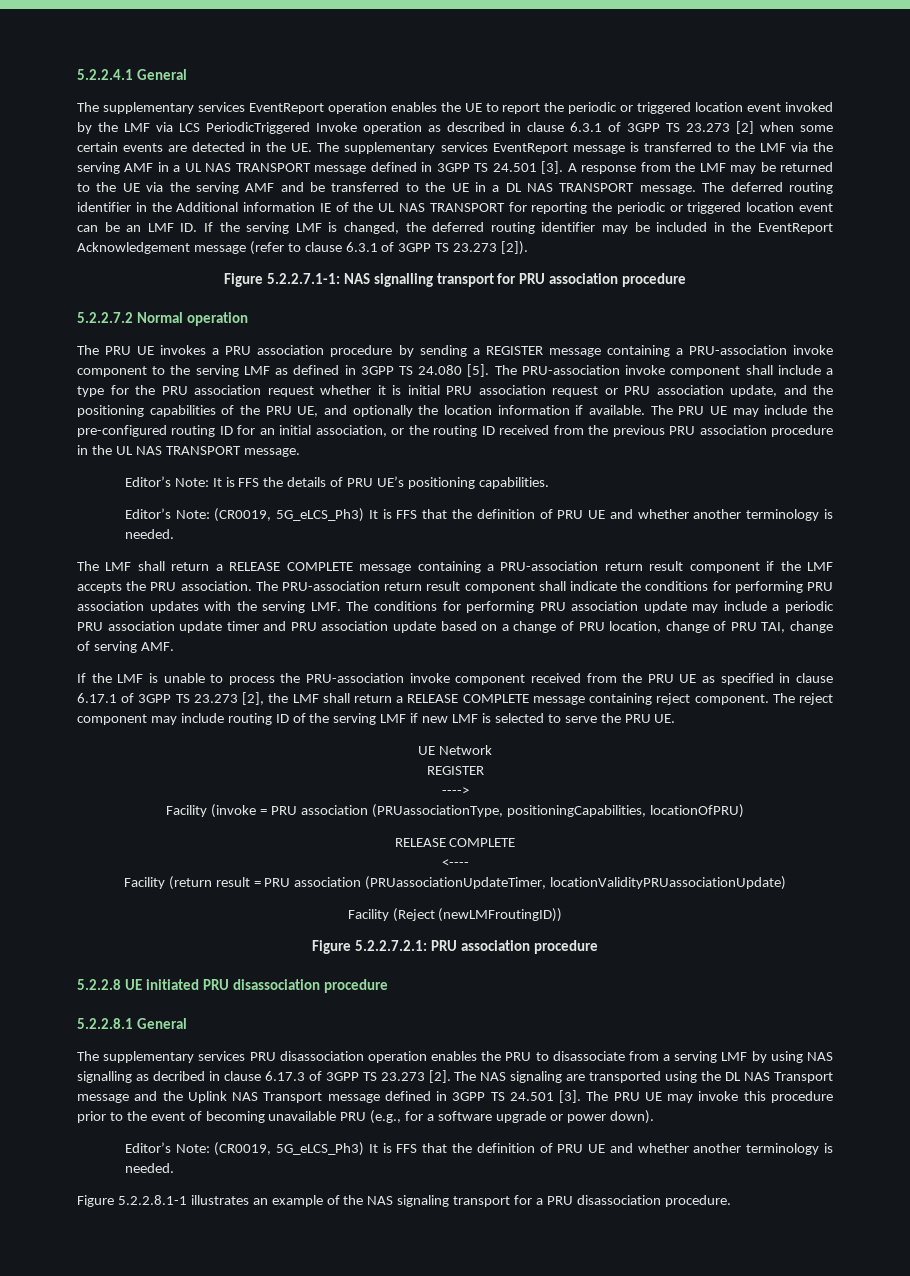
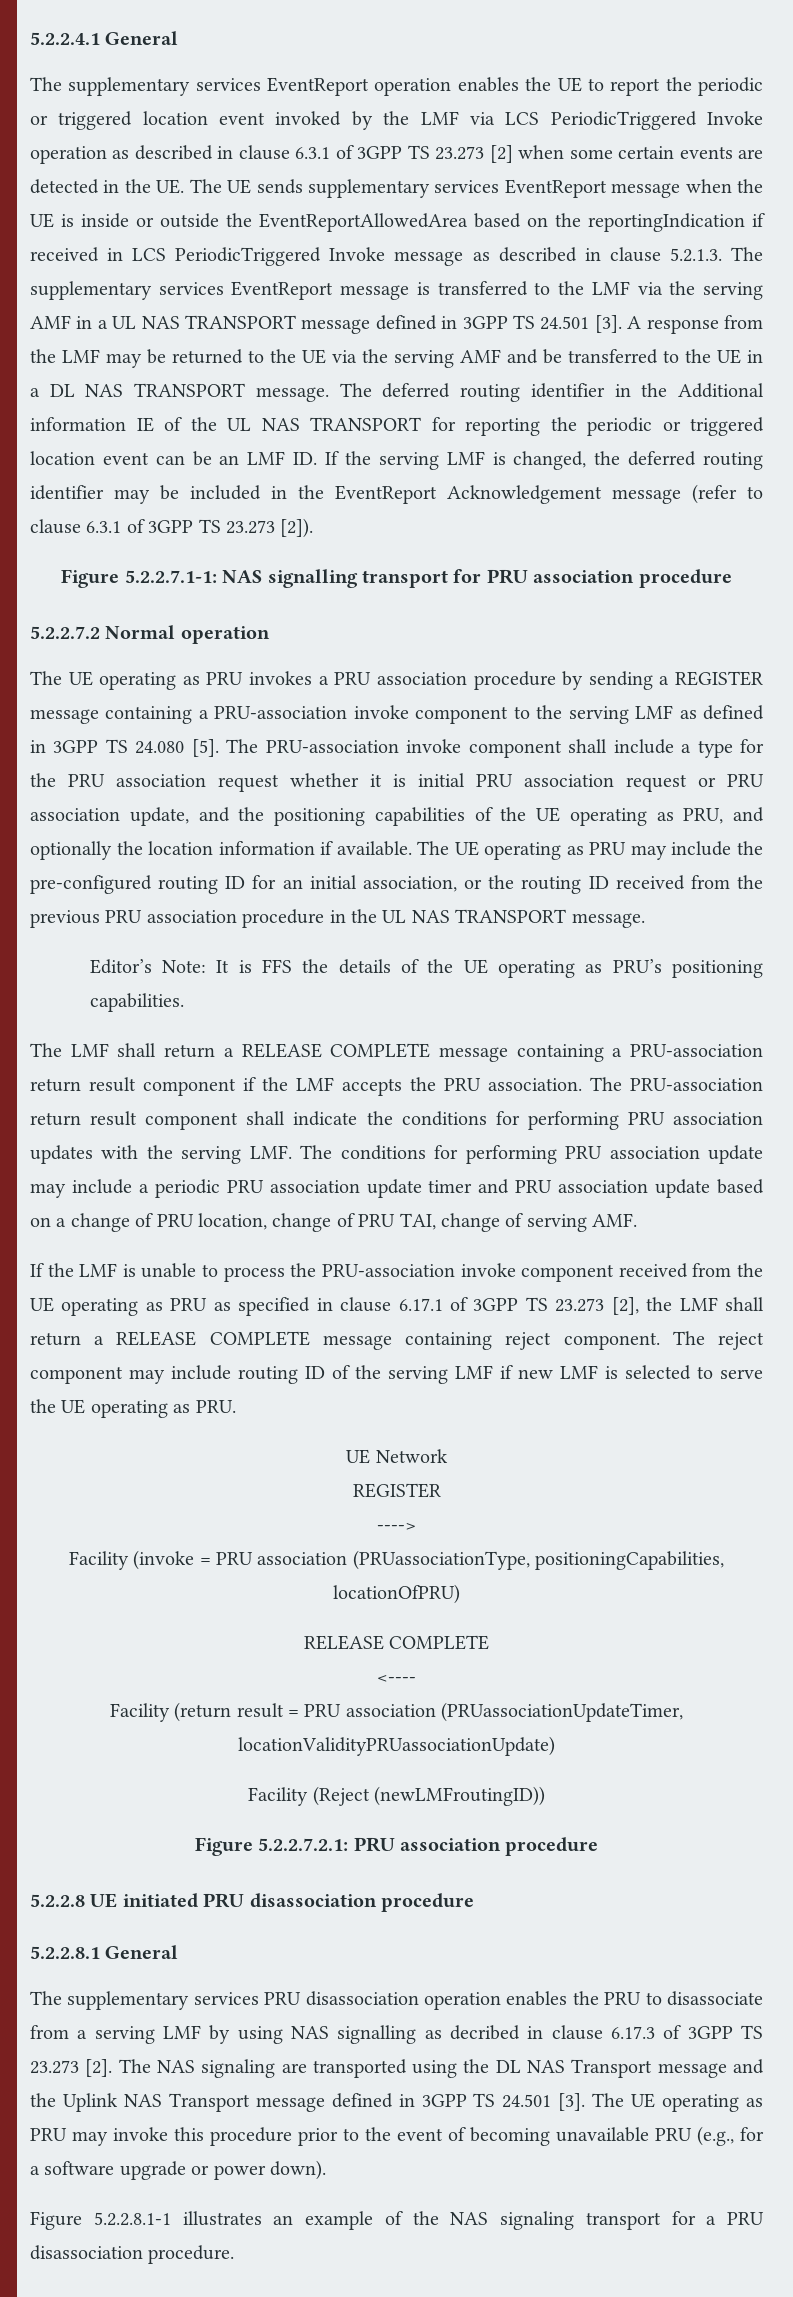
- The supplementary services EventReport operation enables the UE to report the periodic or triggered location event invoked by the LMF via LCS PeriodicTriggered Invoke operation as described in clause 6.3.1 of 3GPP TS 23.273 [2] when some certain events are detected in the UE. The supplementary services EventReport message is transferred to the LMF via the serving AMF in a UL NAS TRANSPORT message defined in 3GPP TS 24.501 [3].
+ The supplementary services EventReport operation enables the UE to report the periodic or triggered location event invoked by the LMF via LCS PeriodicTriggered Invoke operation as described in clause 6.3.1 of 3GPP TS 23.273 [2] when some certain events are detected in the UE. The UE sends supplementary services EventReport message when the UE is inside or outside the EventReportAllowedArea based on the reportingIndication if received in LCS PeriodicTriggered Invoke message as described in clause 5.2.1.3. The supplementary services EventReport message is transferred to the LMF via the serving AMF in a UL NAS TRANSPORT message defined in 3GPP TS 24.501 [3].
- The PRU UE invokes a PRU association procedure by sending a REGISTER message containing a PRU-association invoke component to the serving LMF as defined in 3GPP TS 24.080 [5].
+ The UE operating as PRU invokes a PRU association procedure by sending a REGISTER message containing a PRU-association invoke component to the serving LMF as defined in 3GPP TS 24.080 [5].
- The PRU-association invoke component shall include a type for the PRU association request whether it is initial PRU association request or PRU association update, and the positioning capabilities of the PRU UE, and optionally the location information if available.
+ The PRU-association invoke component shall include a type for the PRU association request whether it is initial PRU association request or PRU association update, and the positioning capabilities of the UE operating as PRU, and optionally the location information if available.
- The PRU UE may include the pre-configured routing ID for an initial association, or the routing ID received from the previous PRU association procedure in the UL NAS TRANSPORT message.
+ The UE operating as PRU may include the pre-configured routing ID for an initial association, or the routing ID received from the previous PRU association procedure in the UL NAS TRANSPORT message.
- Editor’s Note: It is FFS the details of PRU UE’s positioning capabilities.
- Editor’s Note: (CR0019, 5G_eLCS_Ph3) It is FFS that the definition of PRU UE and whether another terminology is needed.
+ Editor’s Note: It is FFS the details of the UE operating as PRU’s positioning capabilities.
- If the LMF is unable to process the PRU-association invoke component received from the PRU UE as specified in clause 6.17.1 of 3GPP TS 23.273 [2], the LMF shall return a RELEASE COMPLETE message containing reject component.
+ If the LMF is unable to process the PRU-association invoke component received from the UE operating as PRU as specified in clause 6.17.1 of 3GPP TS 23.273 [2], the LMF shall return a RELEASE COMPLETE message containing reject component.
- The reject component may include routing ID of the serving LMF if new LMF is selected to serve the PRU UE.
+ The reject component may include routing ID of the serving LMF if new LMF is selected to serve the UE operating as PRU.
- The PRU UE may invoke this procedure prior to the event of becoming unavailable PRU (e.g., for a software upgrade or power down).
- Editor’s Note: (CR0019, 5G_eLCS_Ph3) It is FFS that the definition of PRU UE and whether another terminology is needed.
+ The UE operating as PRU may invoke this procedure prior to the event of becoming unavailable PRU (e.g., for a software upgrade or power down).

